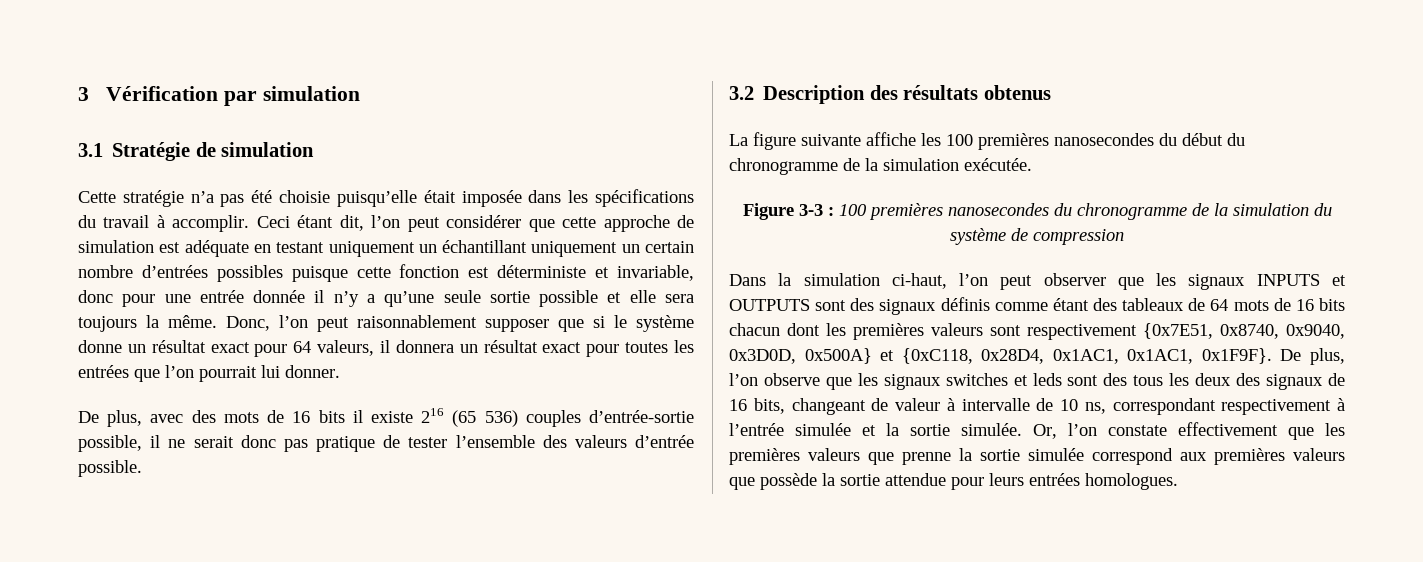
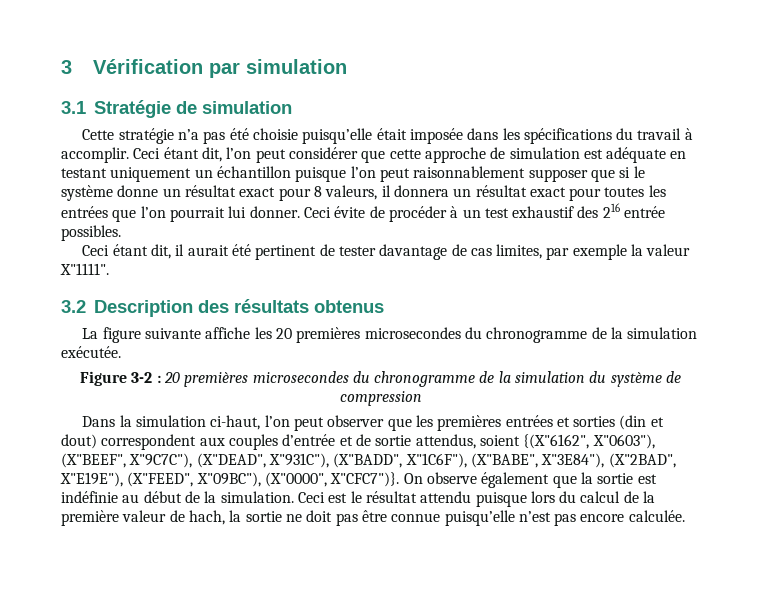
- Ceci étant dit, l’on peut considérer que cette approche de simulation est adéquate en testant uniquement un échantillant uniquement un certain nombre d’entrées possibles puisque cette fonction est déterministe et invariable, donc pour une entrée donnée il n’y a qu’une seule sortie possible et elle sera toujours la même. Donc, l’on peut raisonnablement supposer que si le système donne un résultat exact pour 64 valeurs, il donnera un résultat exact pour toutes les entrées que l’on pourrait lui donner.
- De plus, avec des mots de 16 bits il existe 216 (65 536) couples d’entrée-sortie possible, il ne serait donc pas pratique de tester l’ensemble des valeurs d’entrée possible.
+ Ceci étant dit, l’on peut considérer que cette approche de simulation est adéquate en testant uniquement un échantillon puisque l’on peut raisonnablement supposer que si le système donne un résultat exact pour 8 valeurs, il donnera un résultat exact pour toutes les entrées que l’on pourrait lui donner. Ceci évite de procéder à un test exhaustif des 216 entrée possibles.
+ Ceci étant dit, il aurait été pertinent de tester davantage de cas limites, par exemple la valeur X"1111".
- La figure suivante affiche les 100 premières nanosecondes du début du chronogramme de la simulation exécutée.
+ La figure suivante affiche les 20 premières microsecondes du chronogramme de la simulation exécutée.
- Figure 3-3 : 100 premières nanosecondes du chronogramme de la simulation du système de compression
+ Figure 3-2 : 20 premières microsecondes du chronogramme de la simulation du système de compression
- Dans la simulation ci-haut, l’on peut observer que les signaux INPUTS et OUTPUTS sont des signaux définis comme étant des tableaux de 64 mots de 16 bits chacun dont les premières valeurs sont respectivement {0x7E51, 0x8740, 0x9040, 0x3D0D, 0x500A} et {0xC118, 0x28D4, 0x1AC1, 0x1AC1, 0x1F9F}. De plus, l’on observe que les signaux switches et leds sont des tous les deux des signaux de 16 bits, changeant de valeur à intervalle de 10 ns, correspondant respectivement à l’entrée simulée et la sortie simulée. Or, l’on constate effectivement que les premières valeurs que prenne la sortie simulée correspond aux premières valeurs que possède la sortie attendue pour leurs entrées homologues.
+ Dans la simulation ci-haut, l’on peut observer que les premières entrées et sorties (din et dout) correspondent aux couples d’entrée et de sortie attendus, soient {(X"6162", X"0603"), (X"BEEF", X"9C7C"), (X"DEAD", X"931C"), (X"BADD", X"1C6F"), (X"BABE", X"3E84"), (X"2BAD", X"E19E"), (X"FEED", X"09BC"), (X"0000", X"CFC7")}. On observe également que la sortie est indéfinie au début de la simulation. Ceci est le résultat attendu puisque lors du calcul de la première valeur de hach, la sortie ne doit pas être connue puisqu’elle n’est pas encore calculée.

